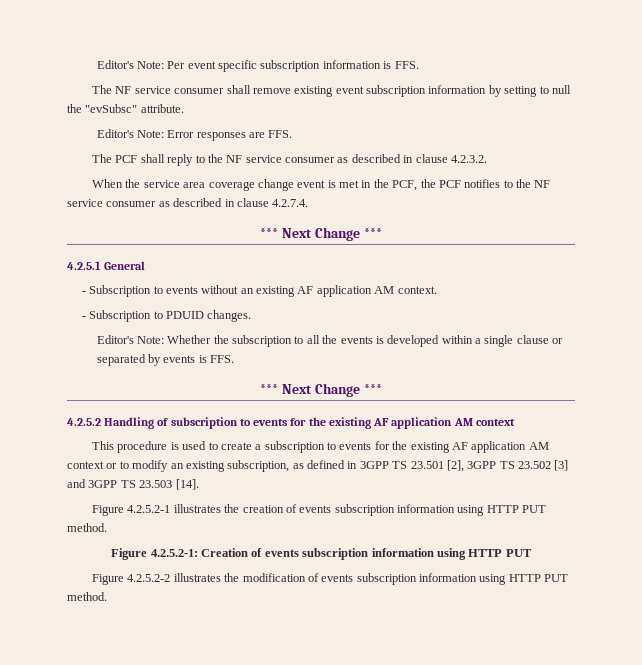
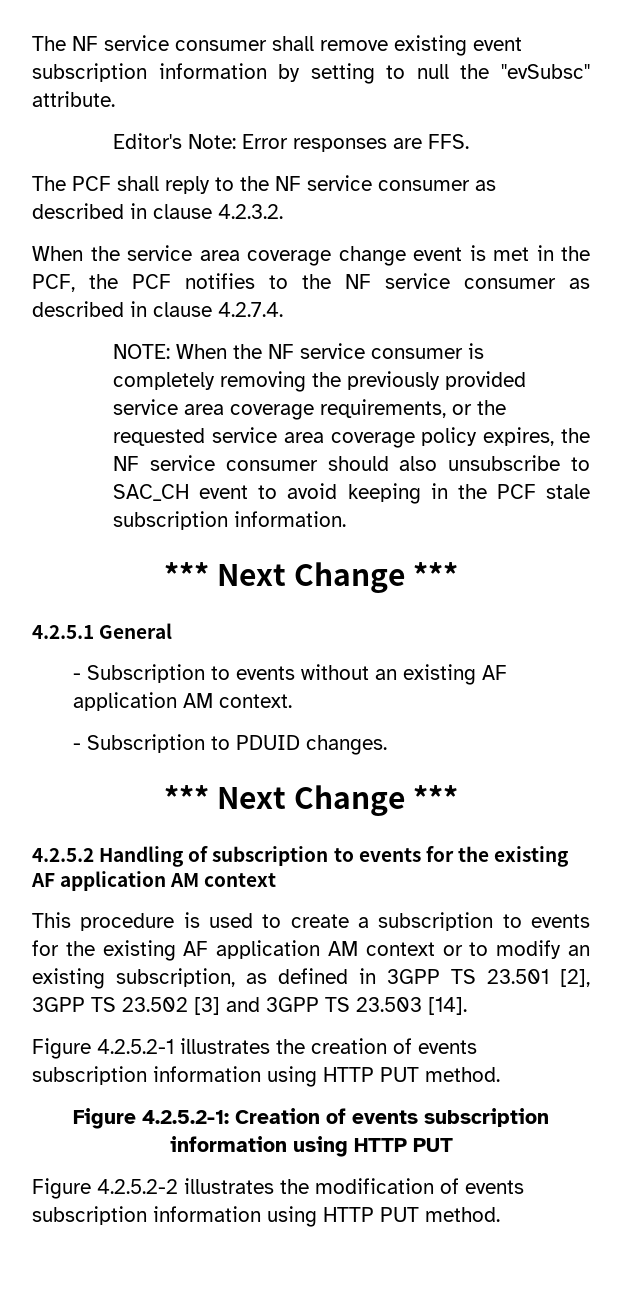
- Editor's Note: Per event specific subscription information is FFS.
+ NOTE: When the NF service consumer is completely removing the previously provided service area coverage requirements, or the requested service area coverage policy expires, the NF service consumer should also unsubscribe to SAC_CH event to avoid keeping in the PCF stale subscription information.
- Editor's Note: Whether the subscription to all the events is developed within a single clause or separated by events is FFS.

